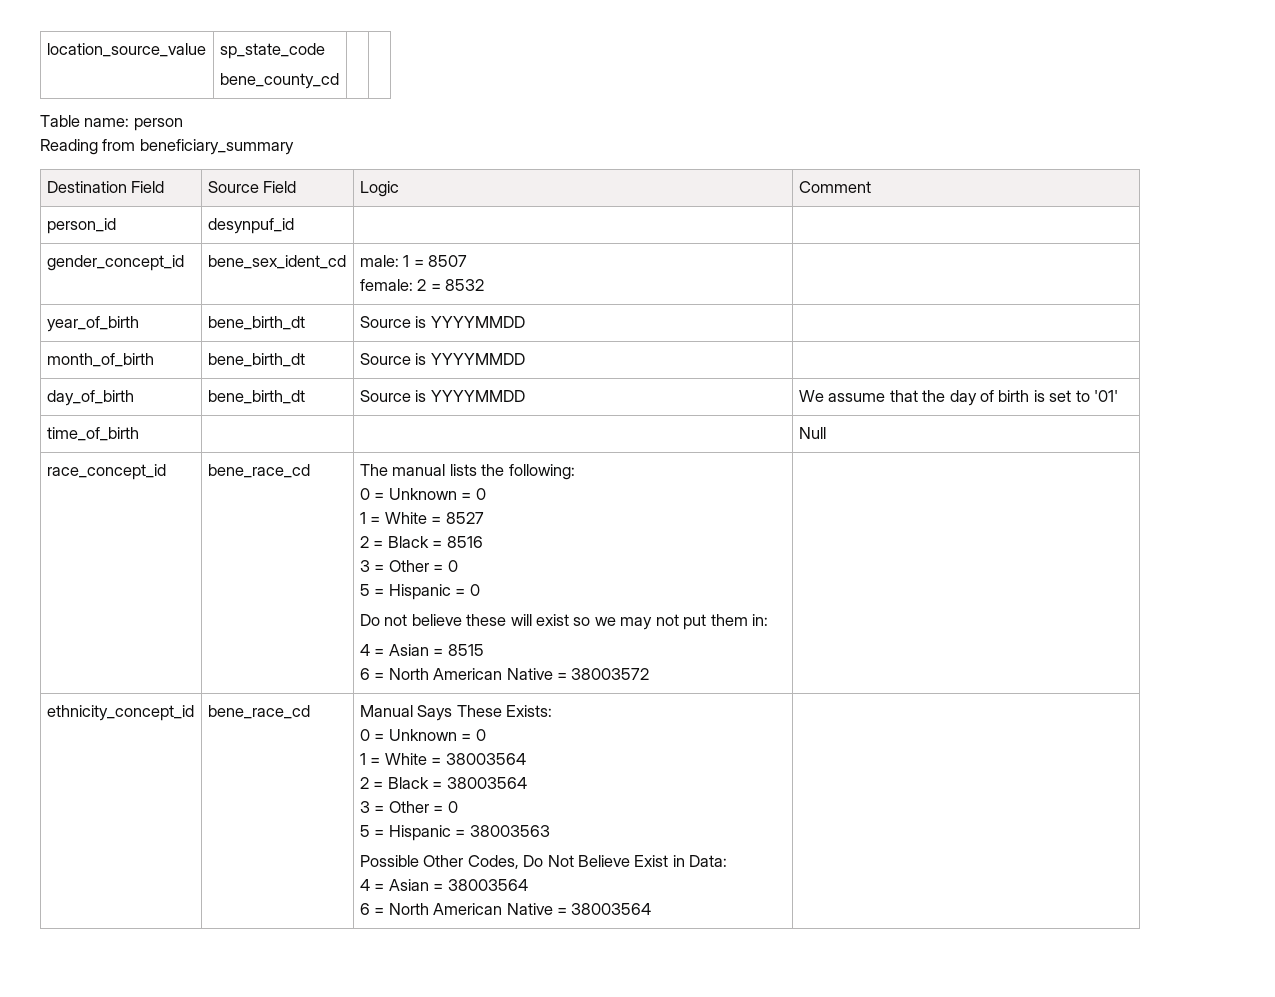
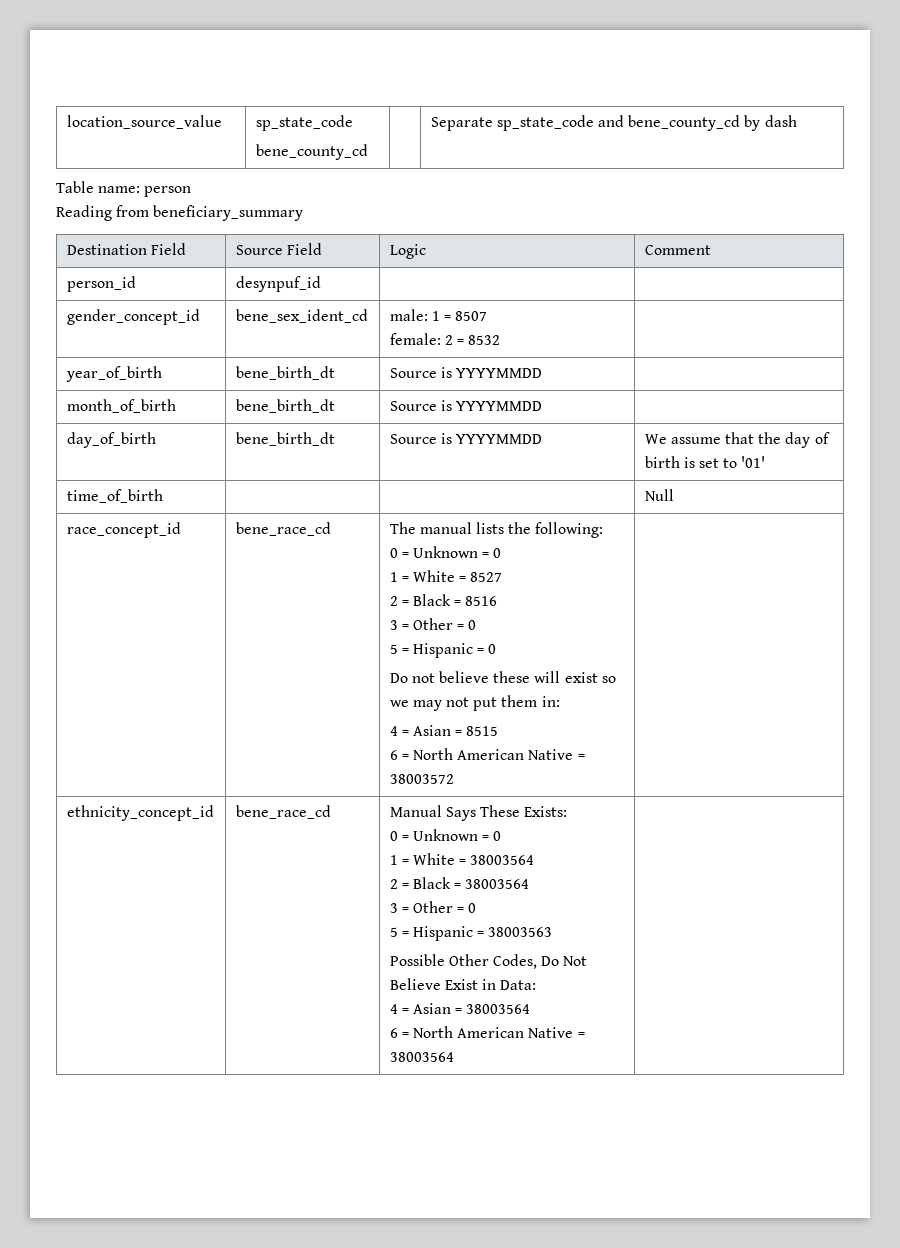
  location_source_value | sp_state_code
- bene_county_cd | |
+ bene_county_cd | | Separate sp_state_code and bene_county_cd by dash

